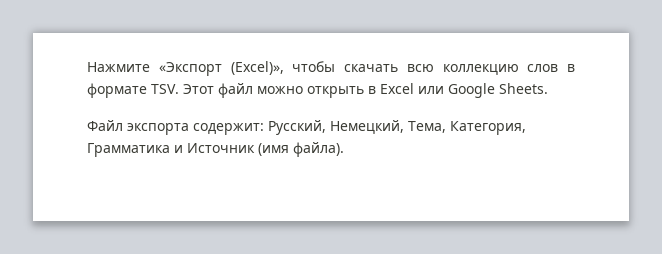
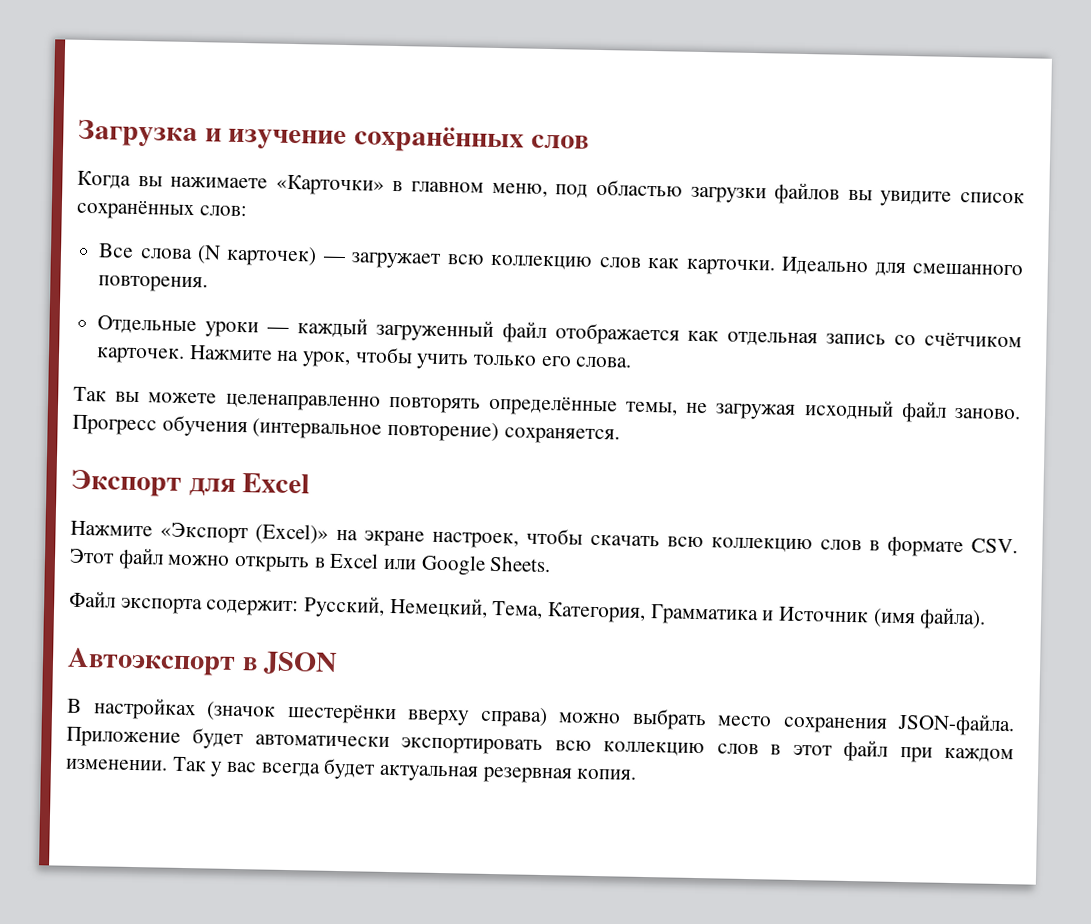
- Нажмите «Экспорт (Excel)», чтобы скачать всю коллекцию слов в формате TSV. Этот файл можно открыть в Excel или Google Sheets.
+ Загрузка и изучение сохранённых слов
+ Когда вы нажимаете «Карточки» в главном меню, под областью загрузки файлов вы увидите список сохранённых слов:
+ Все слова (N карточек) — загружает всю коллекцию слов как карточки. Идеально для смешанного повторения.
+ Отдельные уроки — каждый загруженный файл отображается как отдельная запись со счётчиком карточек. Нажмите на урок, чтобы учить только его слова.
+ Так вы можете целенаправленно повторять определённые темы, не загружая исходный файл заново. Прогресс обучения (интервальное повторение) сохраняется.
+ Экспорт для Excel
+ Нажмите «Экспорт (Excel)» на экране настроек, чтобы скачать всю коллекцию слов в формате CSV. Этот файл можно открыть в Excel или Google Sheets.
+ Автоэкспорт в JSON
+ В настройках (значок шестерёнки вверху справа) можно выбрать место сохранения JSON-файла. Приложение будет автоматически экспортировать всю коллекцию слов в этот файл при каждом изменении. Так у вас всегда будет актуальная резервная копия.

